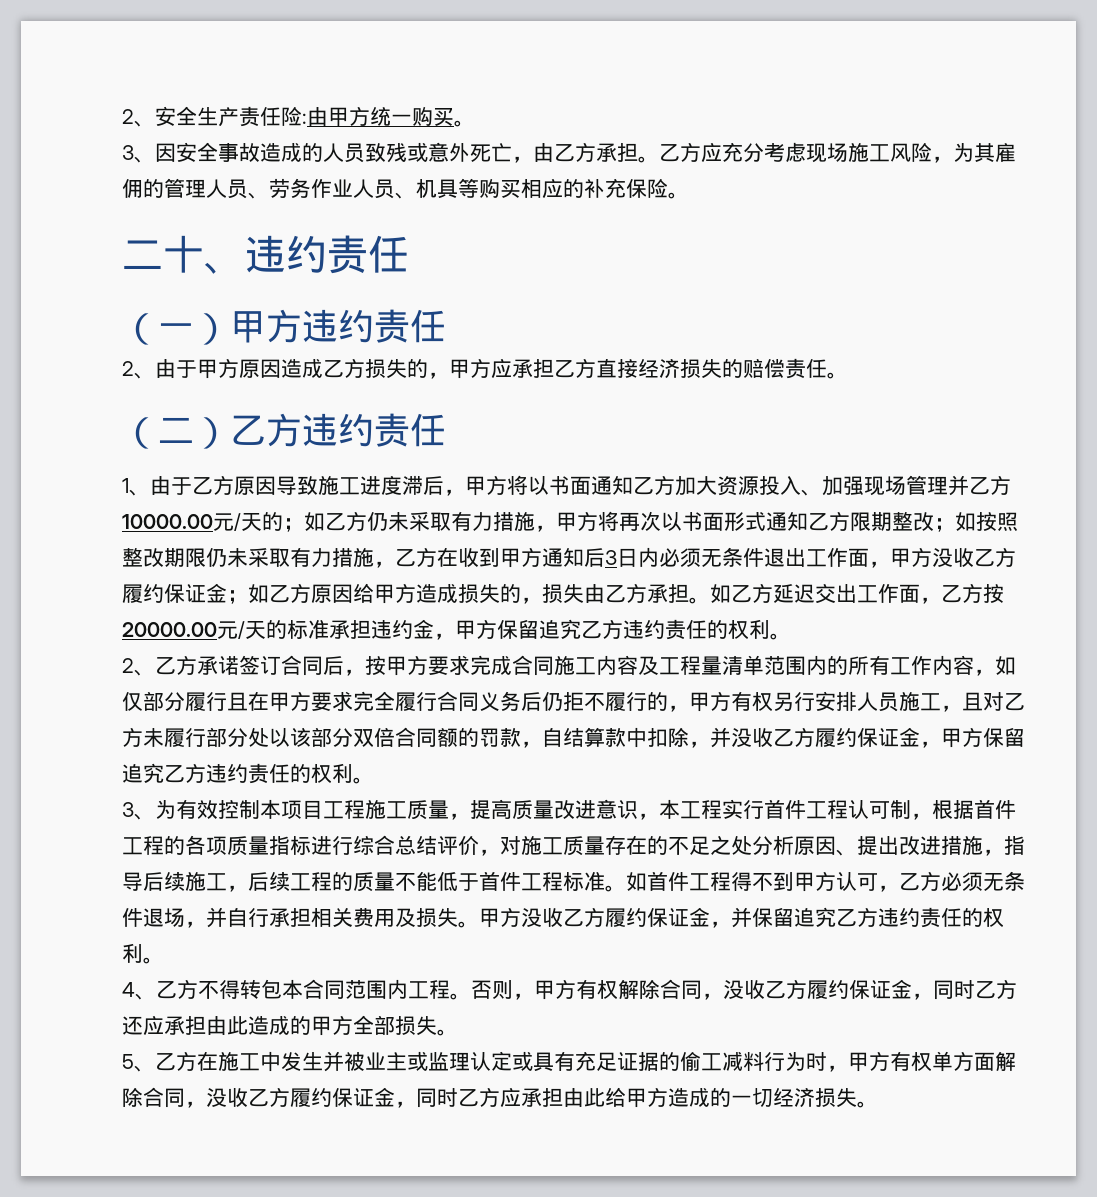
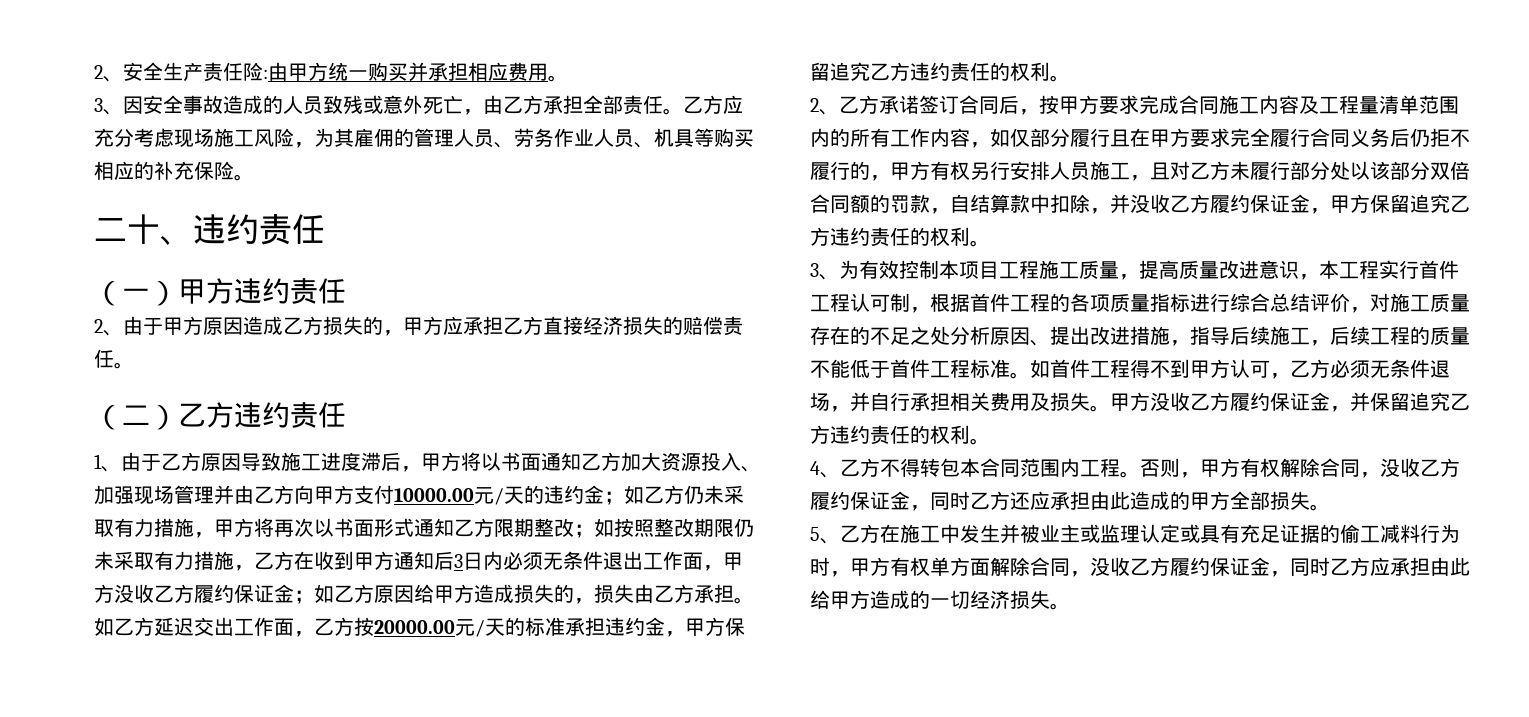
- 2、安全生产责任险:由甲方统一购买。
+ 2、安全生产责任险:由甲方统一购买并承担相应费用。
- 3、因安全事故造成的人员致残或意外死亡，由乙方承担。
+ 3、因安全事故造成的人员致残或意外死亡，由乙方承担全部责任。
- 1、由于乙方原因导致施工进度滞后，甲方将以书面通知乙方加大资源投入、加强现场管理并乙方10000.00元/天的；
+ 1、由于乙方原因导致施工进度滞后，甲方将以书面通知乙方加大资源投入、加强现场管理并由乙方向甲方支付10000.00元/天的违约金；

